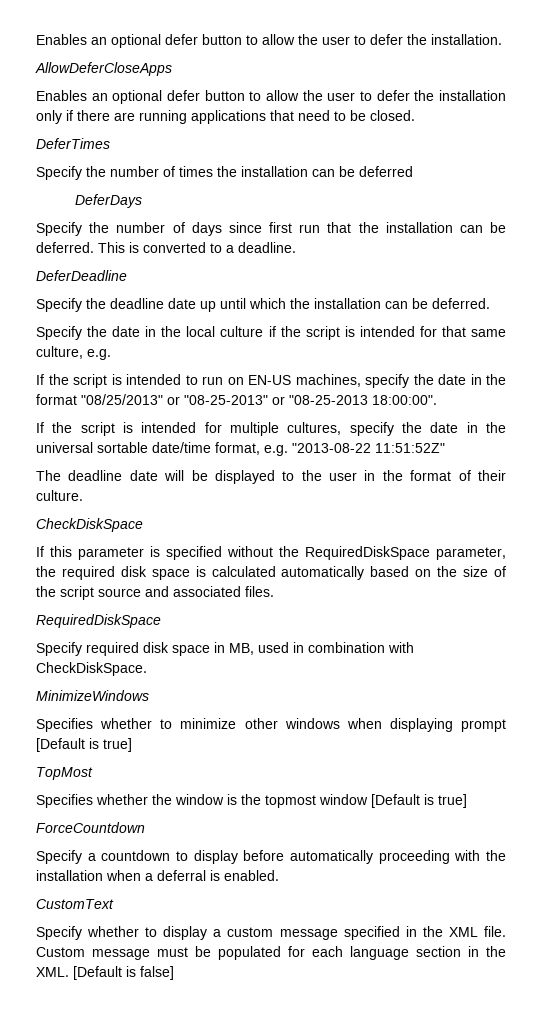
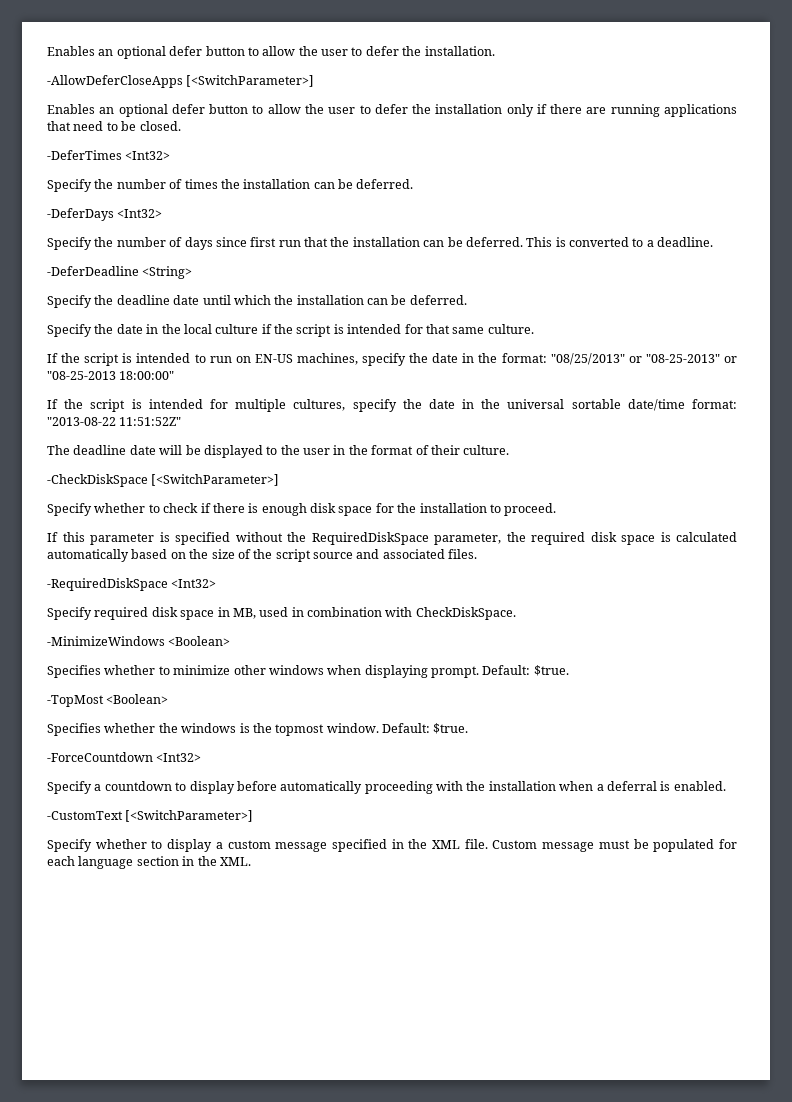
- AllowDeferCloseApps
+ -AllowDeferCloseApps [<SwitchParameter>]
- DeferTimes
+ -DeferTimes <Int32>
- Specify the number of times the installation can be deferred
- DeferDays
+ Specify the number of times the installation can be deferred.
+ -DeferDays <Int32>
- DeferDeadline
+ -DeferDeadline <String>
- Specify the deadline date up until which the installation can be deferred.
+ Specify the deadline date until which the installation can be deferred.
- Specify the date in the local culture if the script is intended for that same culture, e.g.
+ Specify the date in the local culture if the script is intended for that same culture.
- If the script is intended to run on EN-US machines, specify the date in the format "08/25/2013" or "08-25-2013" or "08-25-2013 18:00:00".
+ If the script is intended to run on EN-US machines, specify the date in the format: "08/25/2013" or "08-25-2013" or "08-25-2013 18:00:00"
- If the script is intended for multiple cultures, specify the date in the universal sortable date/time format, e.g. "2013-08-22 11:51:52Z"
+ If the script is intended for multiple cultures, specify the date in the universal sortable date/time format: "2013-08-22 11:51:52Z"
- CheckDiskSpace
+ -CheckDiskSpace [<SwitchParameter>]
+ Specify whether to check if there is enough disk space for the installation to proceed.
  If this parameter is specified without the RequiredDiskSpace parameter, the required disk space is calculated automatically based on the size of the script source and associated files.
- RequiredDiskSpace
+ -RequiredDiskSpace <Int32>
- MinimizeWindows
+ -MinimizeWindows <Boolean>
- Specifies whether to minimize other windows when displaying prompt [Default is true]
- TopMost
+ Specifies whether to minimize other windows when displaying prompt. Default: $true.
+ -TopMost <Boolean>
- Specifies whether the window is the topmost window [Default is true]
- ForceCountdown
+ Specifies whether the windows is the topmost window. Default: $true.
+ -ForceCountdown <Int32>
- CustomText
+ -CustomText [<SwitchParameter>]
- Custom message must be populated for each language section in the XML. [Default is false]
+ Custom message must be populated for each language section in the XML.

